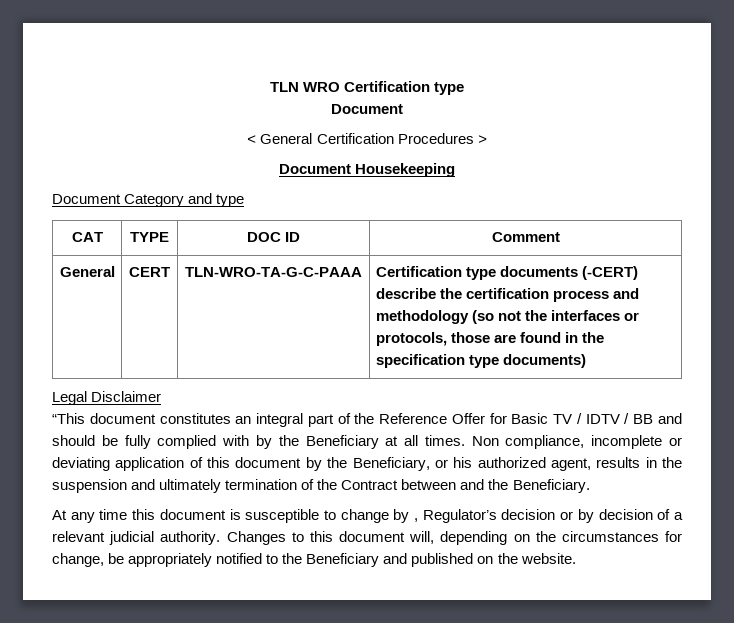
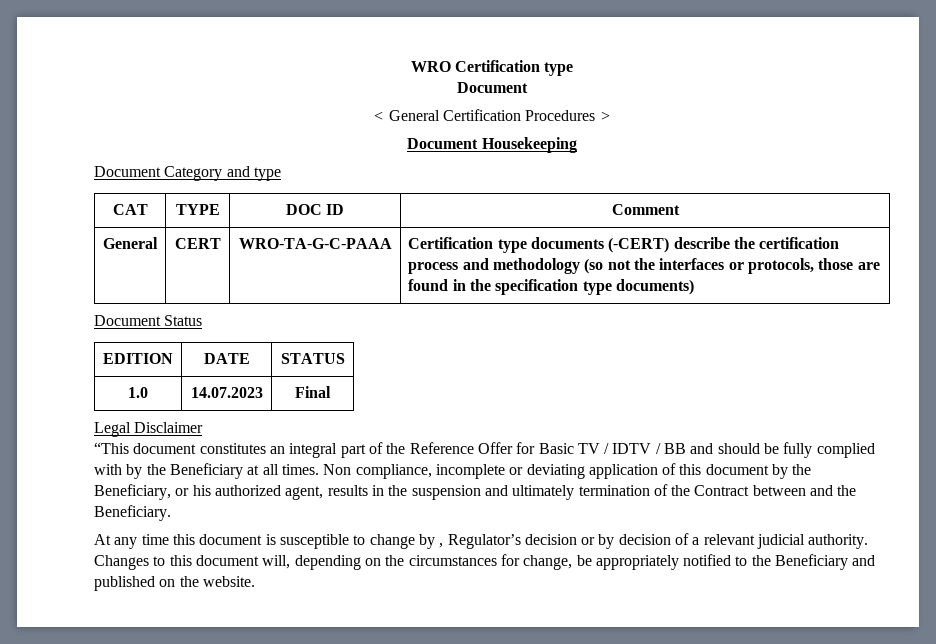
- TLN WRO Certification type
+ WRO Certification type
- General | CERT | TLN-WRO-TA-G-C-PAAA | Certification type documents (-CERT) describe the certification process and methodology (so not the interfaces or protocols, those are found in the specification type documents)
+ General | CERT | WRO-TA-G-C-PAAA | Certification type documents (-CERT) describe the certification process and methodology (so not the interfaces or protocols, those are found in the specification type documents)
+ Document Status
+ EDITION | DATE | STATUS
+ 1.0 | 14.07.2023 | Final

